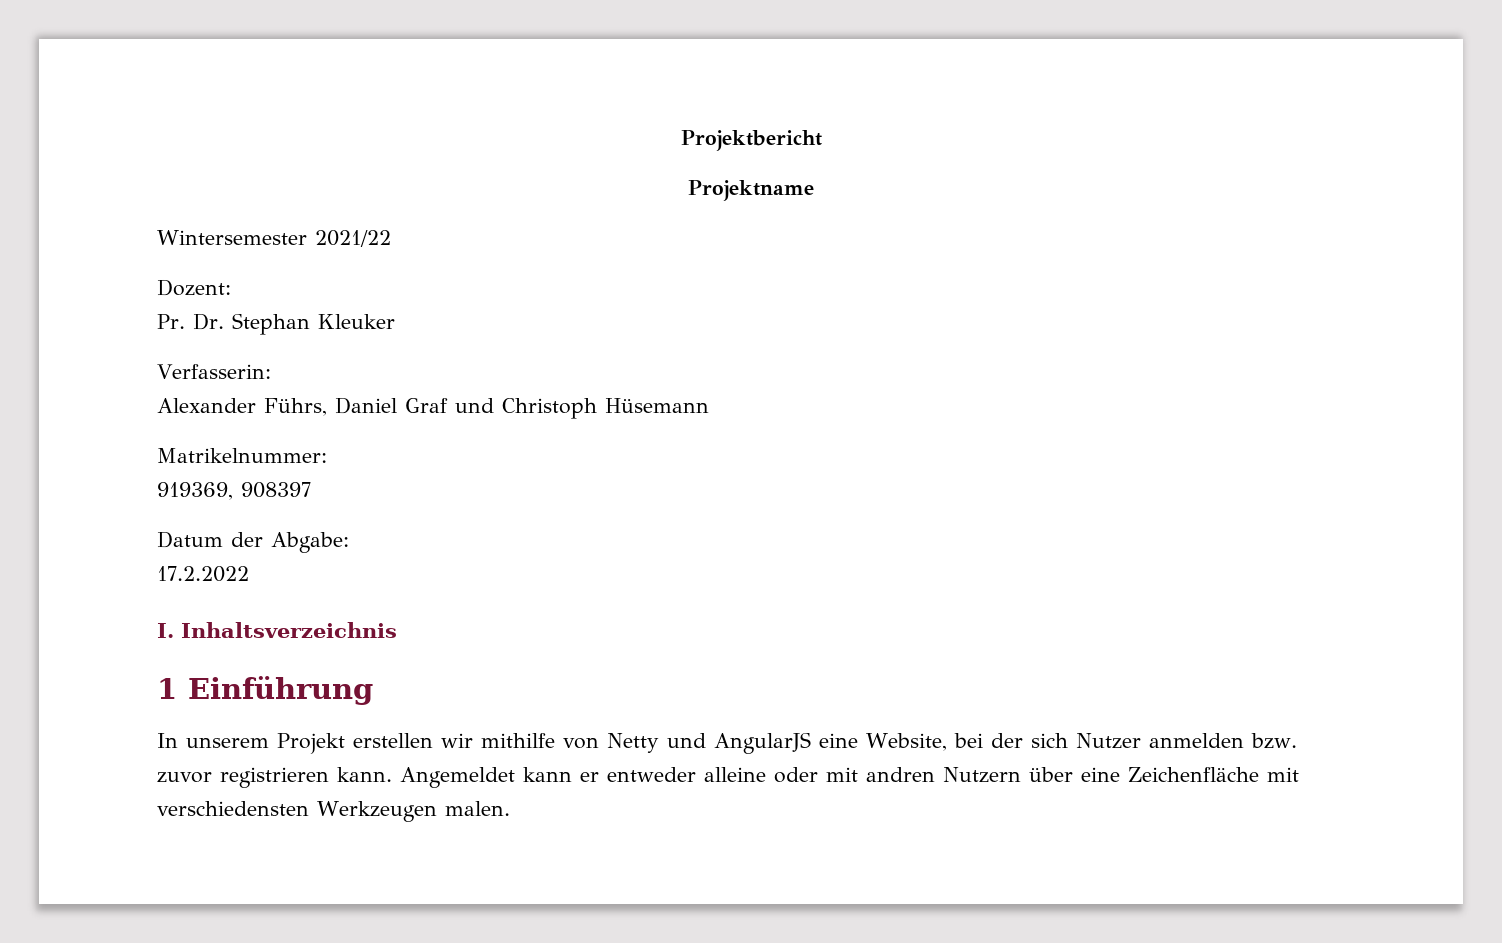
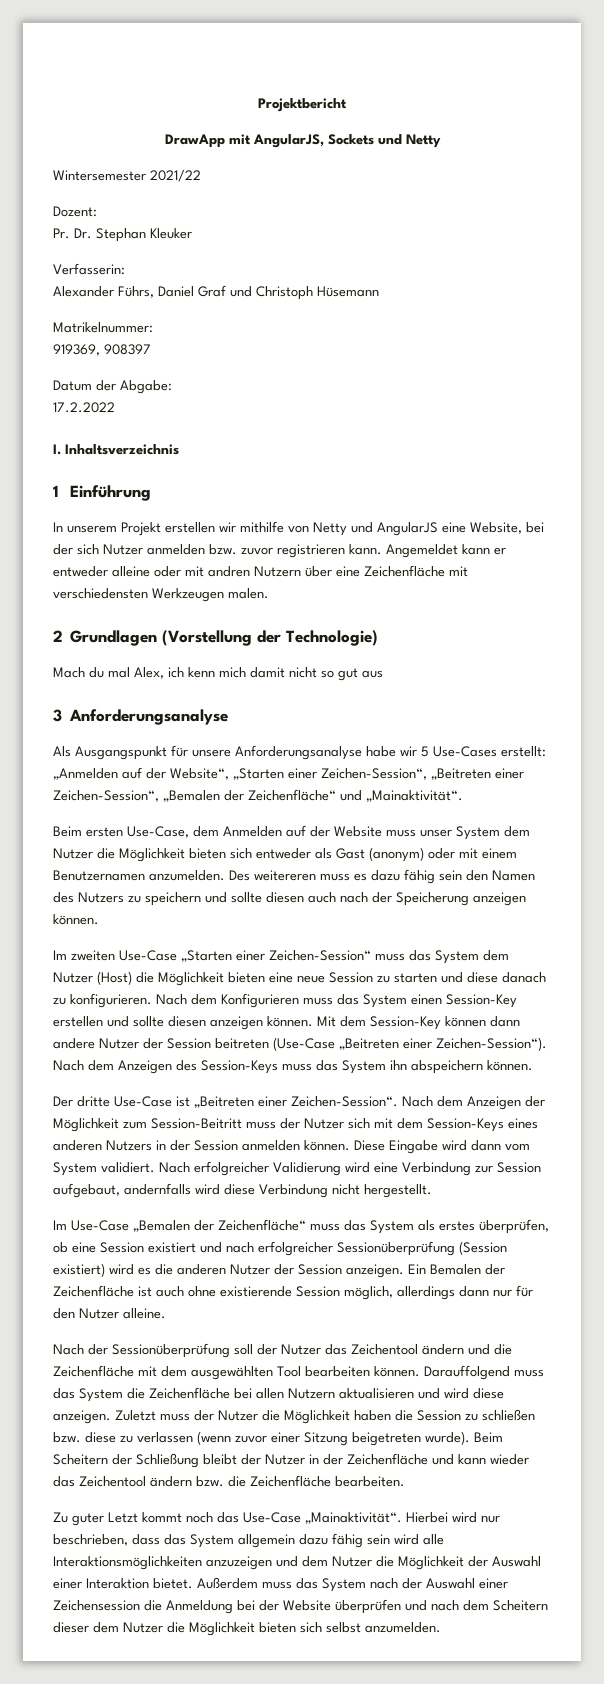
- Projektname
+ DrawApp mit AngularJS, Sockets und Netty
+ 2 Grundlagen (Vorstellung der Technologie)
+ Mach du mal Alex, ich kenn mich damit nicht so gut aus
+ 3 Anforderungsanalyse
+ Als Ausgangspunkt für unsere Anforderungsanalyse habe wir 5 Use-Cases erstellt: „Anmelden auf der Website“, „Starten einer Zeichen-Session“, „Beitreten einer Zeichen-Session“, „Bemalen der Zeichenfläche“ und „Mainaktivität“.
+ Beim ersten Use-Case, dem Anmelden auf der Website muss unser System dem Nutzer die Möglichkeit bieten sich entweder als Gast (anonym) oder mit einem Benutzernamen anzumelden. Des weitereren muss es dazu fähig sein den Namen des Nutzers zu speichern und sollte diesen auch nach der Speicherung anzeigen können.
+ Im zweiten Use-Case „Starten einer Zeichen-Session“ muss das System dem Nutzer (Host) die Möglichkeit bieten eine neue Session zu starten und diese danach zu konfigurieren. Nach dem Konfigurieren muss das System einen Session-Key erstellen und sollte diesen anzeigen können. Mit dem Session-Key können dann andere Nutzer der Session beitreten (Use-Case „Beitreten einer Zeichen-Session“). Nach dem Anzeigen des Session-Keys muss das System ihn abspeichern können.
+ Der dritte Use-Case ist „Beitreten einer Zeichen-Session“. Nach dem Anzeigen der Möglichkeit zum Session-Beitritt muss der Nutzer sich mit dem Session-Keys eines anderen Nutzers in der Session anmelden können. Diese Eingabe wird dann vom System validiert. Nach erfolgreicher Validierung wird eine Verbindung zur Session aufgebaut, andernfalls wird diese Verbindung nicht hergestellt.
+ Im Use-Case „Bemalen der Zeichenfläche“ muss das System als erstes überprüfen, ob eine Session existiert und nach erfolgreicher Sessionüberprüfung (Session existiert) wird es die anderen Nutzer der Session anzeigen. Ein Bemalen der Zeichenfläche ist auch ohne existierende Session möglich, allerdings dann nur für den Nutzer alleine.
+ Nach der Sessionüberprüfung soll der Nutzer das Zeichentool ändern und die Zeichenfläche mit dem ausgewählten Tool bearbeiten können. Darauffolgend muss das System die Zeichenfläche bei allen Nutzern aktualisieren und wird diese anzeigen. Zuletzt muss der Nutzer die Möglichkeit haben die Session zu schließen bzw. diese zu verlassen (wenn zuvor einer Sitzung beigetreten wurde). Beim Scheitern der Schließung bleibt der Nutzer in der Zeichenfläche und kann wieder das Zeichentool ändern bzw. die Zeichenfläche bearbeiten.
+ Zu guter Letzt kommt noch das Use-Case „Mainaktivität“. Hierbei wird nur beschrieben, dass das System allgemein dazu fähig sein wird alle Interaktionsmöglichkeiten anzuzeigen und dem Nutzer die Möglichkeit der Auswahl einer Interaktion bietet. Außerdem muss das System nach der Auswahl einer Zeichensession die Anmeldung bei der Website überprüfen und nach dem Scheitern dieser dem Nutzer die Möglichkeit bieten sich selbst anzumelden.

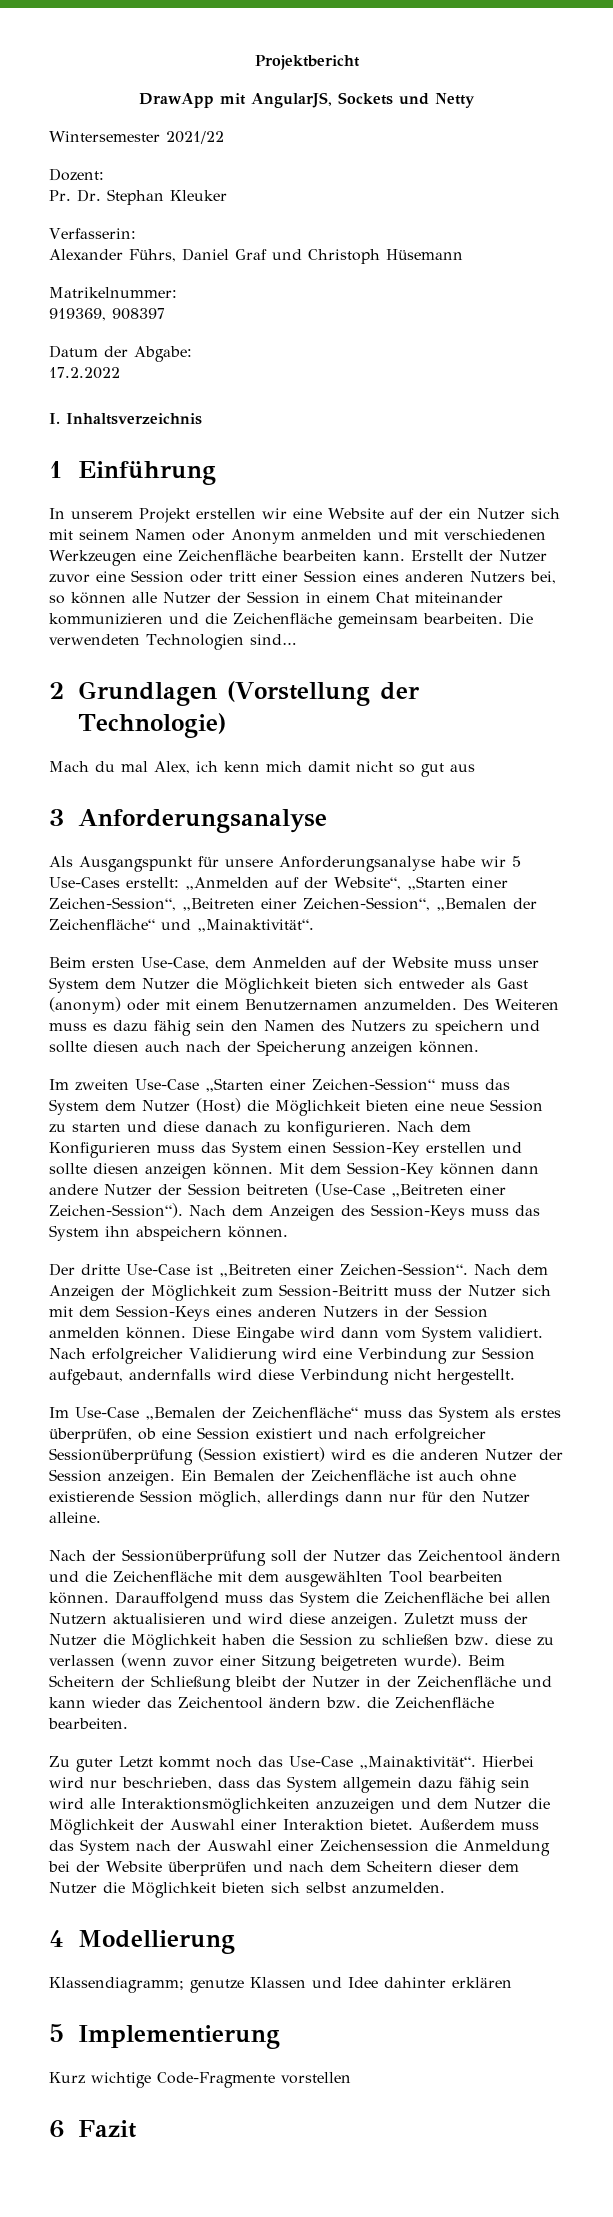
- In unserem Projekt erstellen wir mithilfe von Netty und AngularJS eine Website, bei der sich Nutzer anmelden bzw. zuvor registrieren kann. Angemeldet kann er entweder alleine oder mit andren Nutzern über eine Zeichenfläche mit verschiedensten Werkzeugen malen.
+ In unserem Projekt erstellen wir eine Website auf der ein Nutzer sich mit seinem Namen oder Anonym anmelden und mit verschiedenen Werkzeugen eine Zeichenfläche bearbeiten kann. Erstellt der Nutzer zuvor eine Session oder tritt einer Session eines anderen Nutzers bei, so können alle Nutzer der Session in einem Chat miteinander kommunizieren und die Zeichenfläche gemeinsam bearbeiten. Die verwendeten Technologien sind…
- Des weitereren muss es dazu fähig sein den Namen des Nutzers zu speichern und sollte diesen auch nach der Speicherung anzeigen können.
+ Des Weiteren muss es dazu fähig sein den Namen des Nutzers zu speichern und sollte diesen auch nach der Speicherung anzeigen können.
+ 4 Modellierung
+ Klassendiagramm; genutze Klassen und Idee dahinter erklären
+ 5 Implementierung
+ Kurz wichtige Code-Fragmente vorstellen
+ 6 Fazit

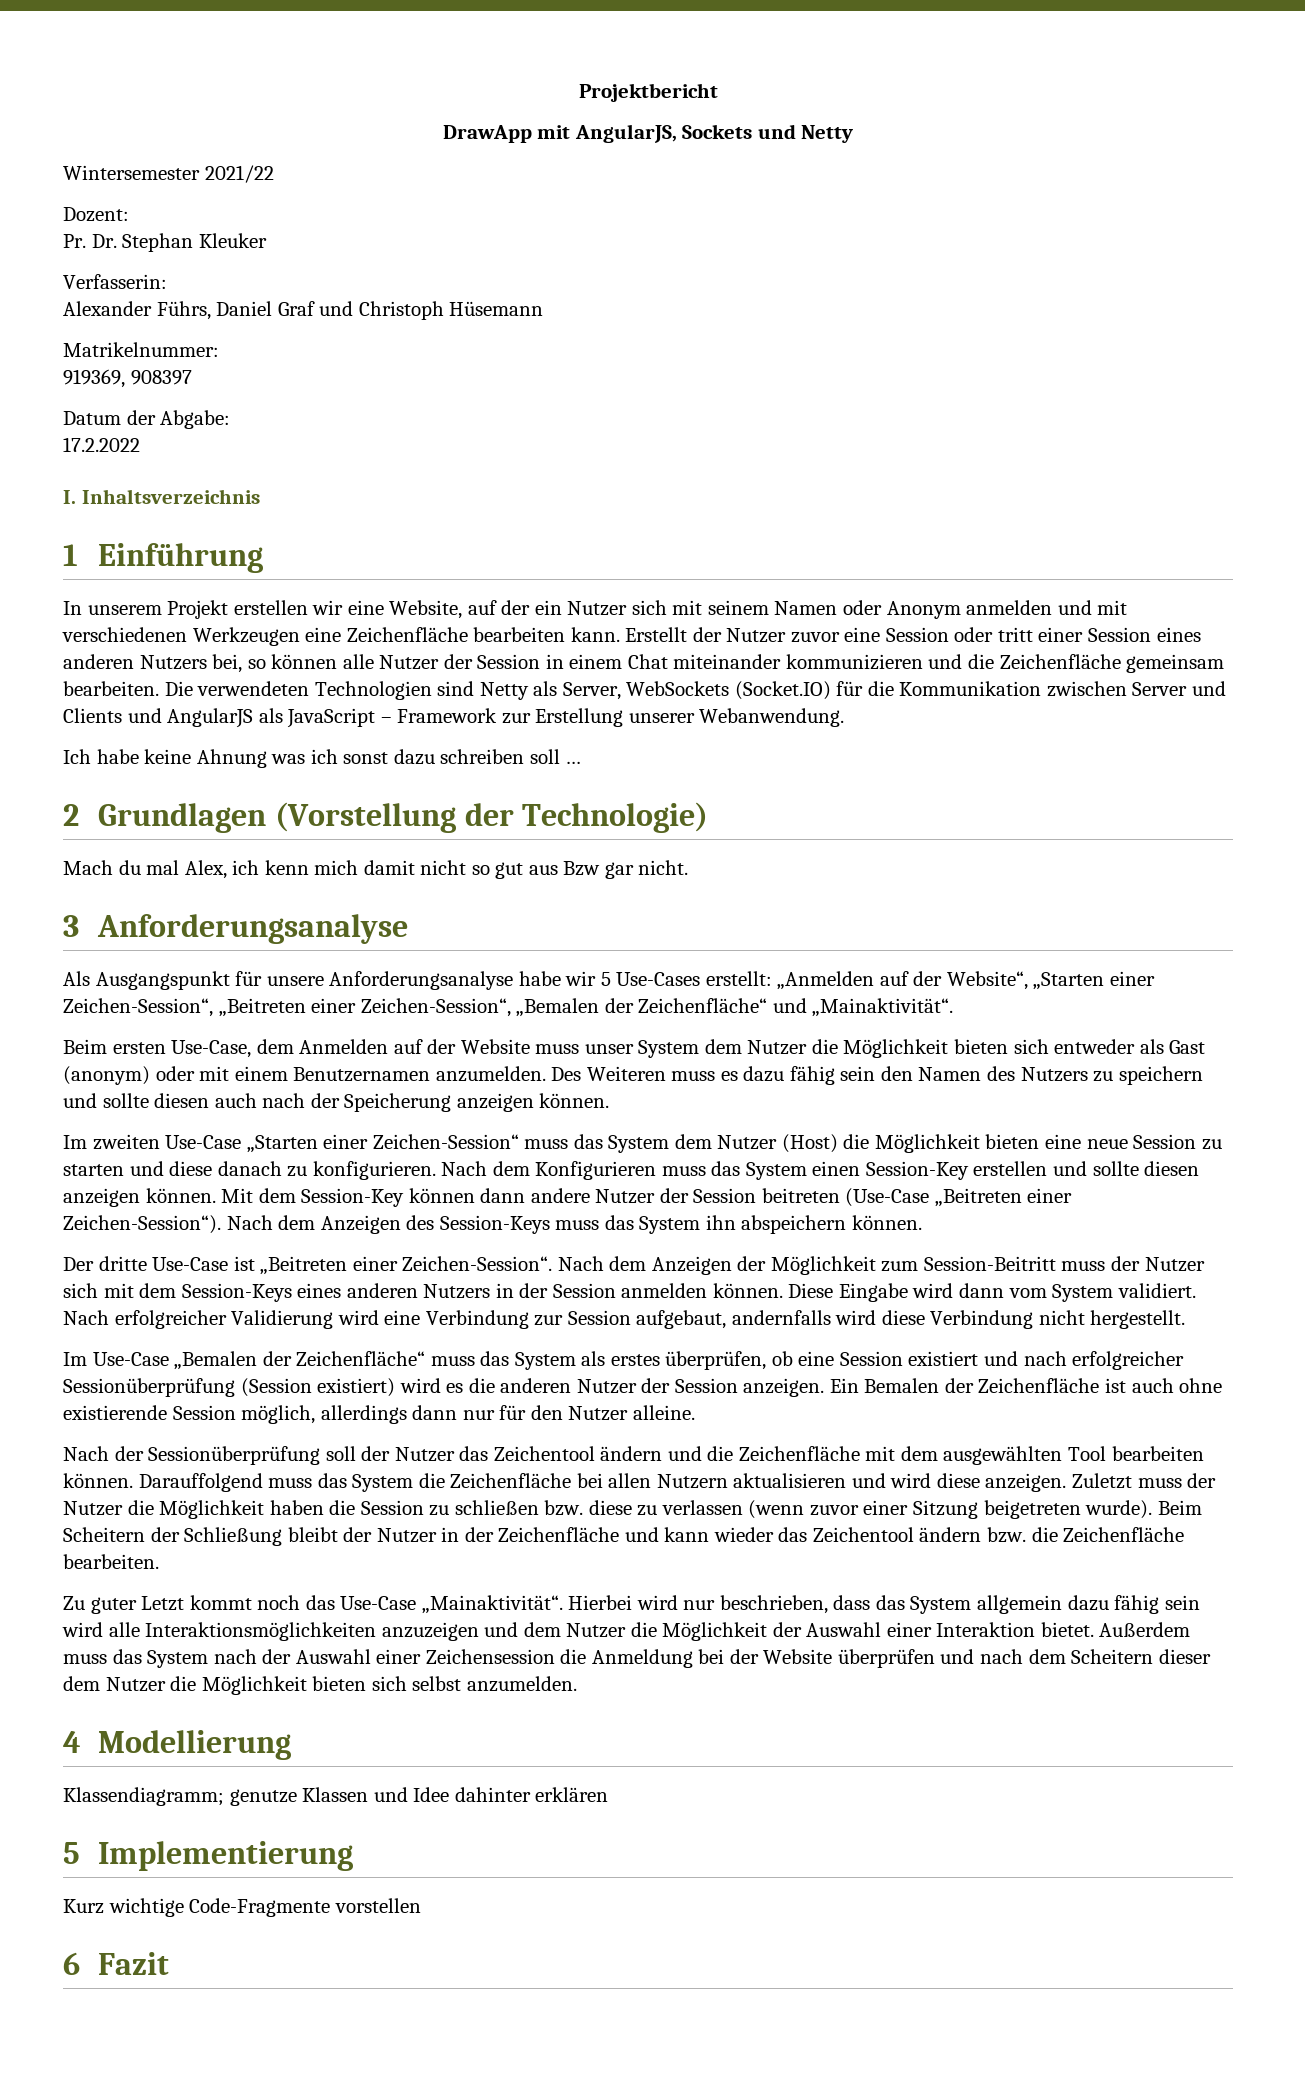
- In unserem Projekt erstellen wir eine Website auf der ein Nutzer sich mit seinem Namen oder Anonym anmelden und mit verschiedenen Werkzeugen eine Zeichenfläche bearbeiten kann.
+ In unserem Projekt erstellen wir eine Website, auf der ein Nutzer sich mit seinem Namen oder Anonym anmelden und mit verschiedenen Werkzeugen eine Zeichenfläche bearbeiten kann.
- Die verwendeten Technologien sind…
+ Die verwendeten Technologien sind Netty als Server, WebSockets (Socket.IO) für die Kommunikation zwischen Server und Clients und AngularJS als JavaScript – Framework zur Erstellung unserer Webanwendung.
+ Ich habe keine Ahnung was ich sonst dazu schreiben soll …
- Mach du mal Alex, ich kenn mich damit nicht so gut aus
+ Mach du mal Alex, ich kenn mich damit nicht so gut aus Bzw gar nicht.

